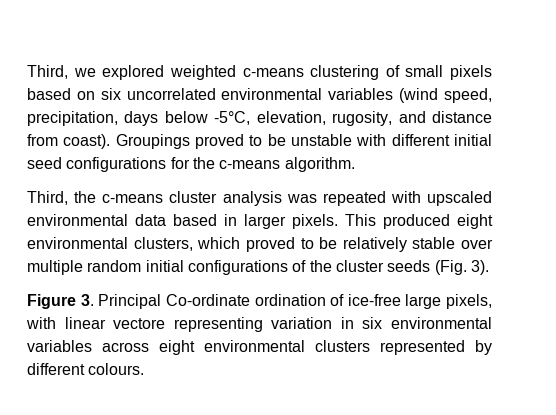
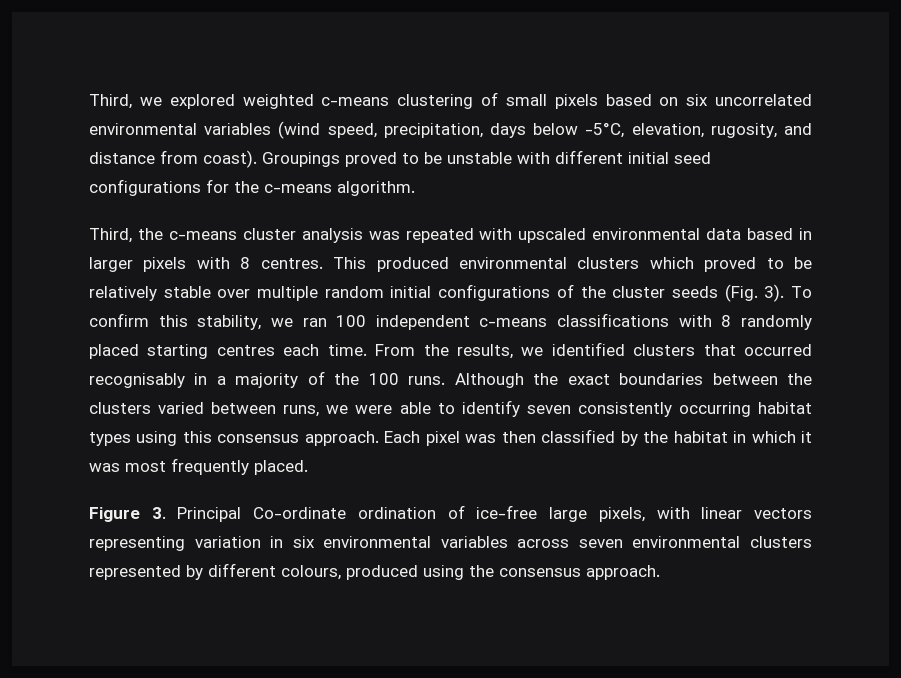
- Third, the c-means cluster analysis was repeated with upscaled environmental data based in larger pixels. This produced eight environmental clusters, which proved to be relatively stable over multiple random initial configurations of the cluster seeds (Fig. 3).
+ Third, the c-means cluster analysis was repeated with upscaled environmental data based in larger pixels with 8 centres. This produced environmental clusters which proved to be relatively stable over multiple random initial configurations of the cluster seeds (Fig. 3). To confirm this stability, we ran 100 independent c-means classifications with 8 randomly placed starting centres each time. From the results, we identified clusters that occurred recognisably in a majority of the 100 runs. Although the exact boundaries between the clusters varied between runs, we were able to identify seven consistently occurring habitat types using this consensus approach. Each pixel was then classified by the habitat in which it was most frequently placed.
- Figure 3. Principal Co-ordinate ordination of ice-free large pixels, with linear vectore representing variation in six environmental variables across eight environmental clusters represented by different colours.
+ Figure 3. Principal Co-ordinate ordination of ice-free large pixels, with linear vectors representing variation in six environmental variables across seven environmental clusters represented by different colours, produced using the consensus approach.

